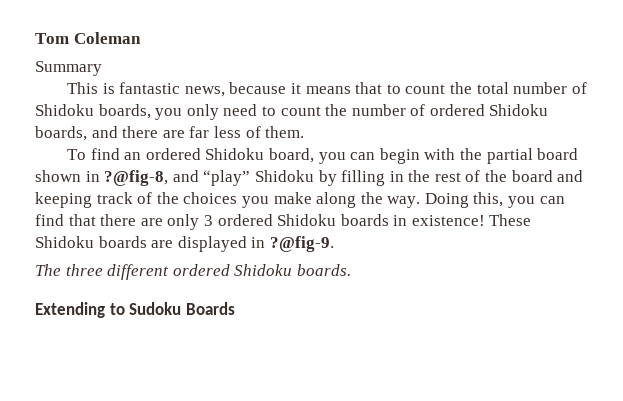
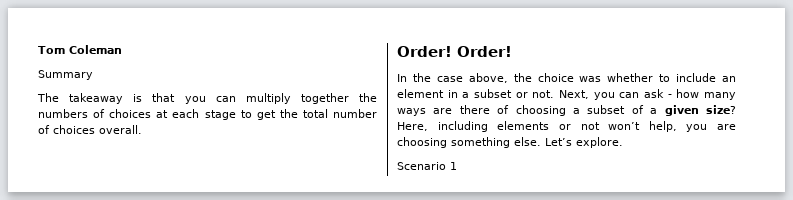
- This is fantastic news, because it means that to count the total number of Shidoku boards, you only need to count the number of ordered Shidoku boards, and there are far less of them.
- To find an ordered Shidoku board, you can begin with the partial board shown in ?@fig-8, and “play” Shidoku by filling in the rest of the board and keeping track of the choices you make along the way. Doing this, you can find that there are only 3 ordered Shidoku boards in existence! These Shidoku boards are displayed in ?@fig-9.
- The three different ordered Shidoku boards.
- Extending to Sudoku Boards
+ The takeaway is that you can multiply together the numbers of choices at each stage to get the total number of choices overall.
+ Order! Order!
+ In the case above, the choice was whether to include an element in a subset or not. Next, you can ask - how many ways are there of choosing a subset of a given size? Here, including elements or not won’t help, you are choosing something else. Let’s explore.
+ Scenario 1

